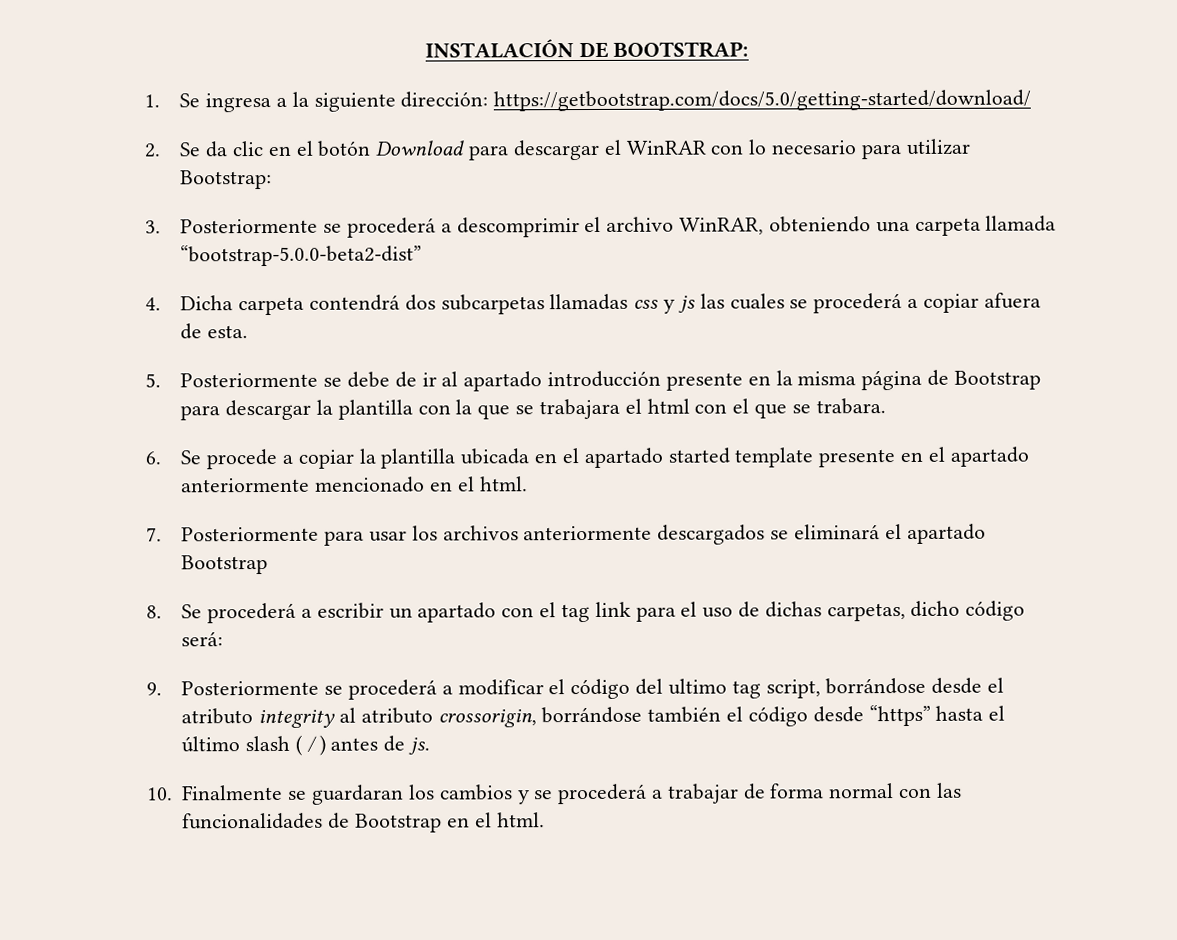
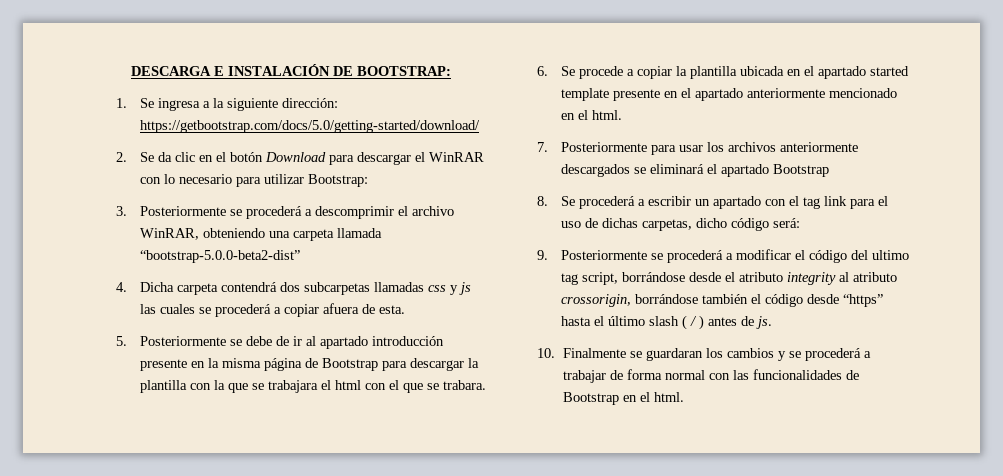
- INSTALACIÓN DE BOOTSTRAP:
+ DESCARGA E INSTALACIÓN DE BOOTSTRAP:

